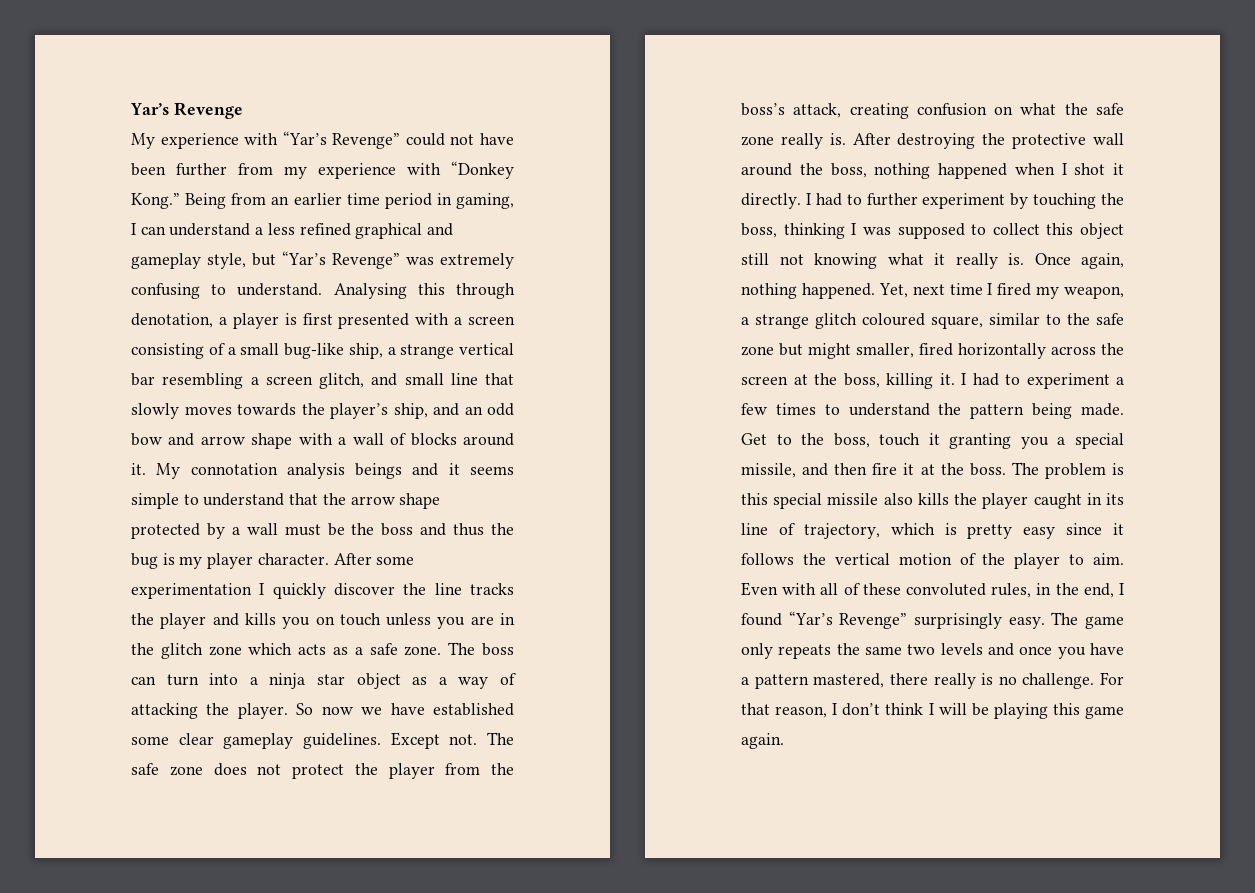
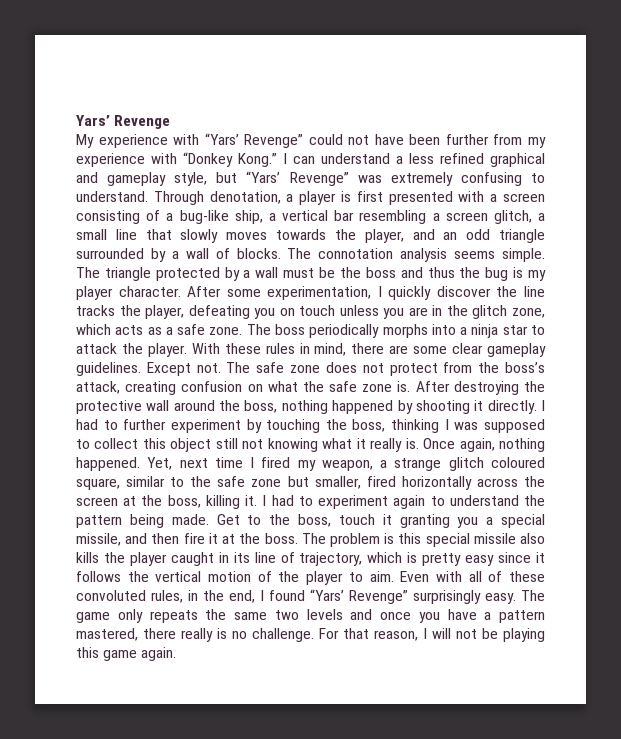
- Yar’s Revenge
+ Yars’ Revenge
- My experience with “Yar’s Revenge” could not have been further from my experience with “Donkey Kong.”
+ My experience with “Yars’ Revenge” could not have been further from my experience with “Donkey Kong.”
- Being from an earlier time period in gaming, I can understand a less refined graphical and gameplay style, but “Yar’s Revenge” was extremely confusing to understand.
+ I can understand a less refined graphical and gameplay style, but “Yars’ Revenge” was extremely confusing to understand.
- Analysing this through denotation, a player is first presented with a screen consisting of a small bug-like ship, a strange vertical bar resembling a screen glitch, and small line that slowly moves towards the player’s ship, and an odd bow and arrow shape with a wall of blocks around it. My connotation analysis beings and it seems simple to understand that the arrow shape protected by a wall must be the boss and thus the bug is my player character.
+ Through denotation, a player is first presented with a screen consisting of a bug-like ship, a vertical bar resembling a screen glitch, a small line that slowly moves towards the player, and an odd triangle surrounded by a wall of blocks. The connotation analysis seems simple. The triangle protected by a wall must be the boss and thus the bug is my player character.
- After some experimentation I quickly discover the line tracks the player and kills you on touch unless you are in the glitch zone which acts as a safe zone.
+ After some experimentation, I quickly discover the line tracks the player, defeating you on touch unless you are in the glitch zone, which acts as a safe zone.
- The boss can turn into a ninja star object as a way of attacking the player. So now we have established some clear gameplay guidelines.
+ The boss periodically morphs into a ninja star to attack the player. With these rules in mind, there are some clear gameplay guidelines.
- The safe zone does not protect the player from the boss’s attack, creating confusion on what the safe zone really is.
+ The safe zone does not protect from the boss’s attack, creating confusion on what the safe zone is.
- After destroying the protective wall around the boss, nothing happened when I shot it directly.
+ After destroying the protective wall around the boss, nothing happened by shooting it directly.
- Yet, next time I fired my weapon, a strange glitch coloured square, similar to the safe zone but might smaller, fired horizontally across the screen at the boss, killing it.
+ Yet, next time I fired my weapon, a strange glitch coloured square, similar to the safe zone but smaller, fired horizontally across the screen at the boss, killing it.
- I had to experiment a few times to understand the pattern being made.
+ I had to experiment again to understand the pattern being made.
- Even with all of these convoluted rules, in the end, I found “Yar’s Revenge” surprisingly easy.
+ Even with all of these convoluted rules, in the end, I found “Yars’ Revenge” surprisingly easy.
- For that reason, I don’t think I will be playing this game again.
+ For that reason, I will not be playing this game again.

